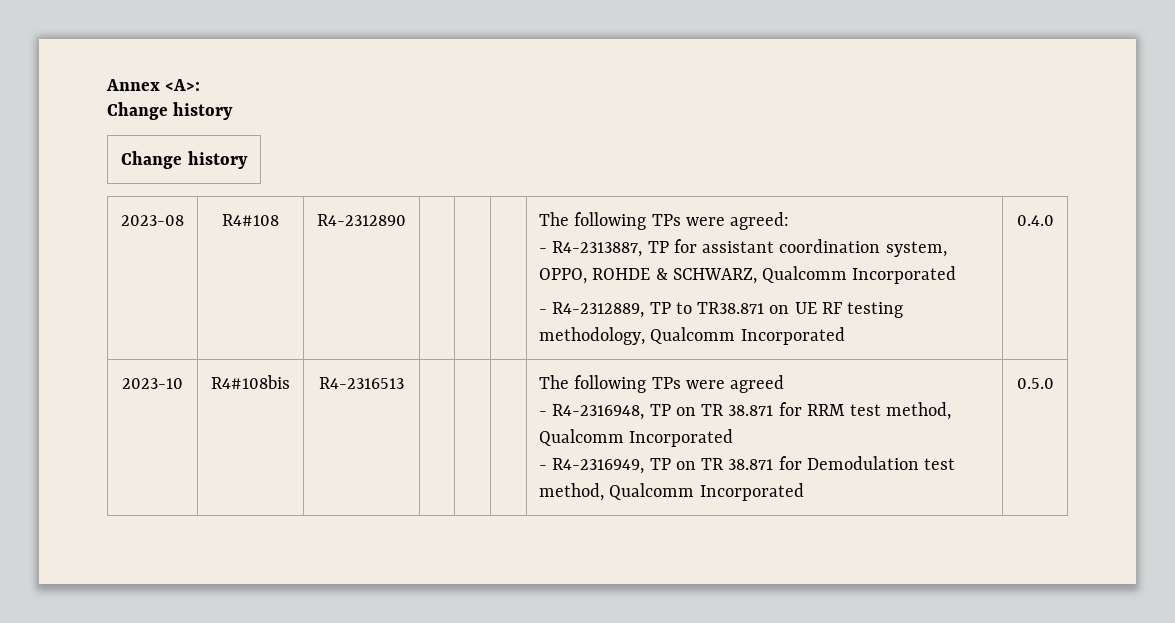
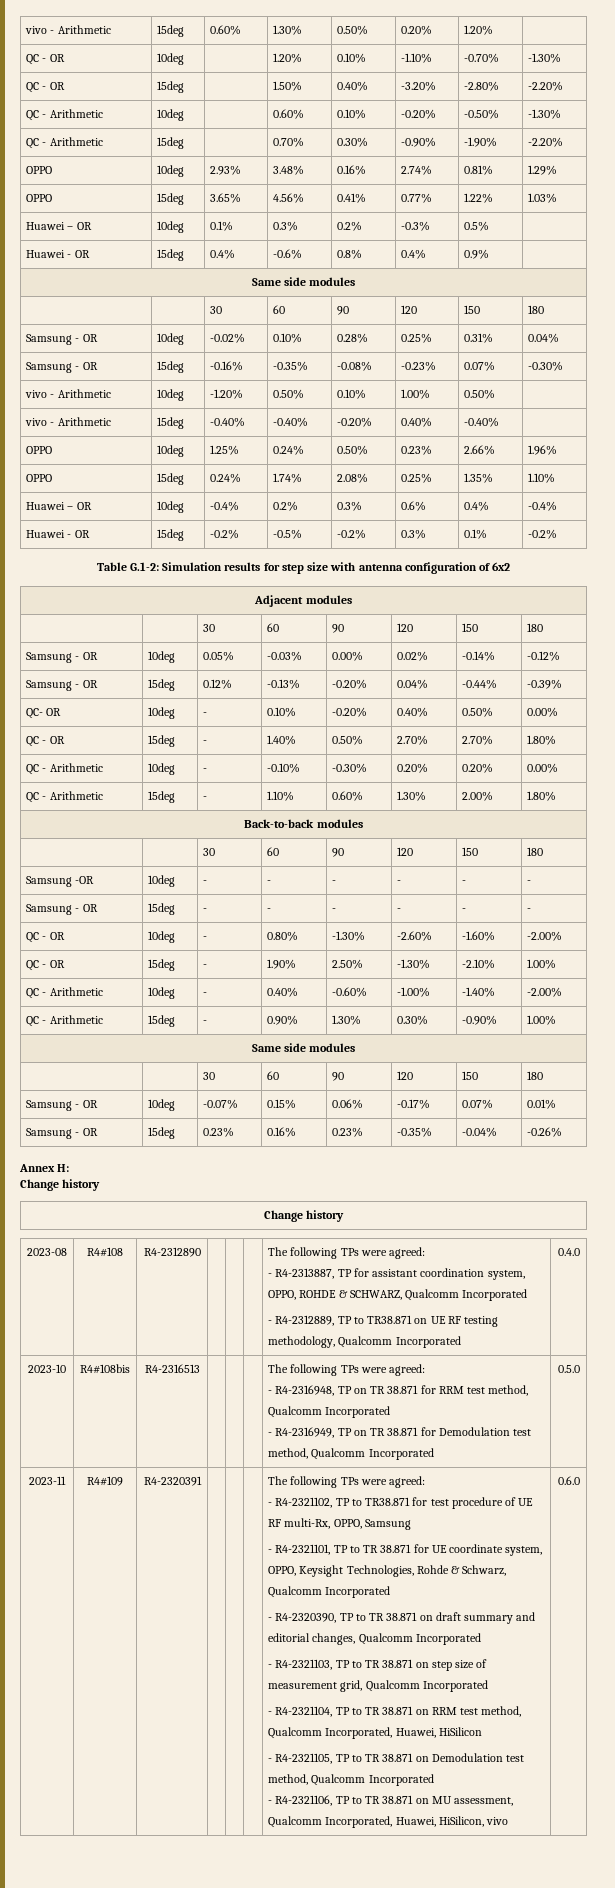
- Annex <A>:
+ vivo - Arithmetic | 15deg | 0.60% | 1.30% | 0.50% | 0.20% | 1.20% |
+ QC - OR | 10deg | | 1.20% | 0.10% | -1.10% | -0.70% | -1.30%
+ QC - OR | 15deg | | 1.50% | 0.40% | -3.20% | -2.80% | -2.20%
+ QC - Arithmetic | 10deg | | 0.60% | 0.10% | -0.20% | -0.50% | -1.30%
+ QC - Arithmetic | 15deg | | 0.70% | 0.30% | -0.90% | -1.90% | -2.20%
+ OPPO | 10deg | 2.93% | 3.48% | 0.16% | 2.74% | 0.81% | 1.29%
+ OPPO | 15deg | 3.65% | 4.56% | 0.41% | 0.77% | 1.22% | 1.03%
+ Huawei – OR | 10deg | 0.1% | 0.3% | 0.2% | -0.3% | 0.5% |
+ Huawei - OR | 15deg | 0.4% | -0.6% | 0.8% | 0.4% | 0.9% |
+ Same side modules
+ | | 30 | 60 | 90 | 120 | 150 | 180
+ Samsung - OR | 10deg | -0.02% | 0.10% | 0.28% | 0.25% | 0.31% | 0.04%
+ Samsung - OR | 15deg | -0.16% | -0.35% | -0.08% | -0.23% | 0.07% | -0.30%
+ vivo - Arithmetic | 10deg | -1.20% | 0.50% | 0.10% | 1.00% | 0.50% |
+ vivo - Arithmetic | 15deg | -0.40% | -0.40% | -0.20% | 0.40% | -0.40% |
+ OPPO | 10deg | 1.25% | 0.24% | 0.50% | 0.23% | 2.66% | 1.96%
+ OPPO | 15deg | 0.24% | 1.74% | 2.08% | 0.25% | 1.35% | 1.10%
+ Huawei – OR | 10deg | -0.4% | 0.2% | 0.3% | 0.6% | 0.4% | -0.4%
+ Huawei - OR | 15deg | -0.2% | -0.5% | -0.2% | 0.3% | 0.1% | -0.2%
+ Table G.1-2: Simulation results for step size with antenna configuration of 6x2
+ Adjacent modules
+ | | 30 | 60 | 90 | 120 | 150 | 180
+ Samsung - OR | 10deg | 0.05% | -0.03% | 0.00% | 0.02% | -0.14% | -0.12%
+ Samsung - OR | 15deg | 0.12% | -0.13% | -0.20% | 0.04% | -0.44% | -0.39%
+ QC- OR | 10deg | - | 0.10% | -0.20% | 0.40% | 0.50% | 0.00%
+ QC - OR | 15deg | - | 1.40% | 0.50% | 2.70% | 2.70% | 1.80%
+ QC - Arithmetic | 10deg | - | -0.10% | -0.30% | 0.20% | 0.20% | 0.00%
+ QC - Arithmetic | 15deg | - | 1.10% | 0.60% | 1.30% | 2.00% | 1.80%
+ Back-to-back modules
+ | | 30 | 60 | 90 | 120 | 150 | 180
+ Samsung -OR | 10deg | - | - | - | - | - | -
+ Samsung - OR | 15deg | - | - | - | - | - | -
+ QC - OR | 10deg | - | 0.80% | -1.30% | -2.60% | -1.60% | -2.00%
+ QC - OR | 15deg | - | 1.90% | 2.50% | -1.30% | -2.10% | 1.00%
+ QC - Arithmetic | 10deg | - | 0.40% | -0.60% | -1.00% | -1.40% | -2.00%
+ QC - Arithmetic | 15deg | - | 0.90% | 1.30% | 0.30% | -0.90% | 1.00%
+ Same side modules
+ | | 30 | 60 | 90 | 120 | 150 | 180
+ Samsung - OR | 10deg | -0.07% | 0.15% | 0.06% | -0.17% | 0.07% | 0.01%
+ Samsung - OR | 15deg | 0.23% | 0.16% | 0.23% | -0.35% | -0.04% | -0.26%
+ Annex H:
- 2023-10 | R4#108bis | R4-2316513 | | | | The following TPs were agreed
+ 2023-10 | R4#108bis | R4-2316513 | | | | The following TPs were agreed:
+ 2023-11 | R4#109 | R4-2320391 | | | | The following TPs were agreed:
+ - R4-2321102, TP to TR38.871 for test procedure of UE RF multi-Rx, OPPO, Samsung
+ - R4-2321101, TP to TR 38.871 for UE coordinate system, OPPO, Keysight Technologies, Rohde & Schwarz, Qualcomm Incorporated
+ - R4-2320390, TP to TR 38.871 on draft summary and editorial changes, Qualcomm Incorporated
+ - R4-2321103, TP to TR 38.871 on step size of measurement grid, Qualcomm Incorporated
+ - R4-2321104, TP to TR 38.871 on RRM test method, Qualcomm Incorporated, Huawei, HiSilicon
+ - R4-2321105, TP to TR 38.871 on Demodulation test method, Qualcomm Incorporated
+ - R4-2321106, TP to TR 38.871 on MU assessment, Qualcomm Incorporated, Huawei, HiSilicon, vivo | 0.6.0

